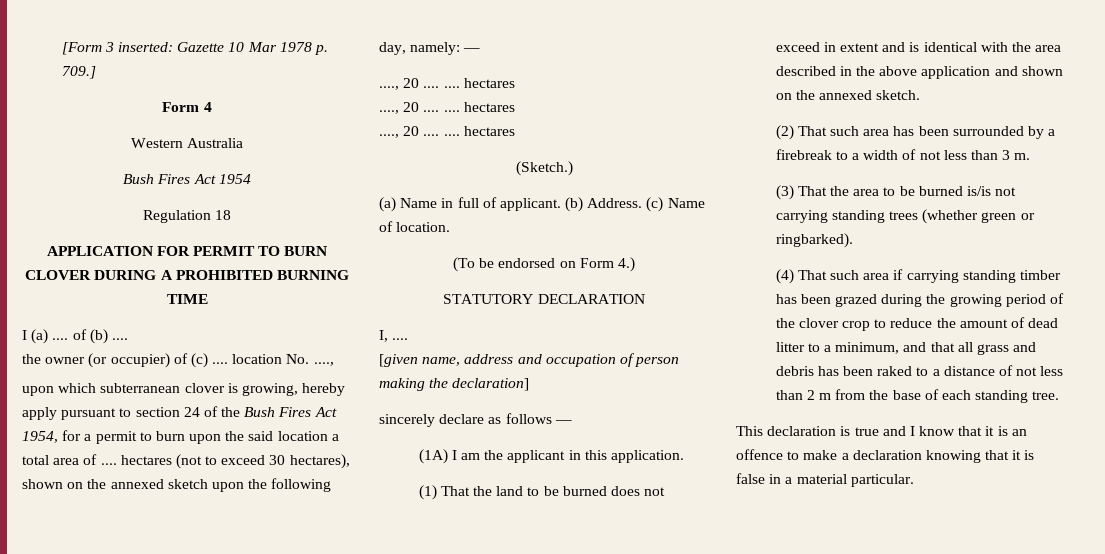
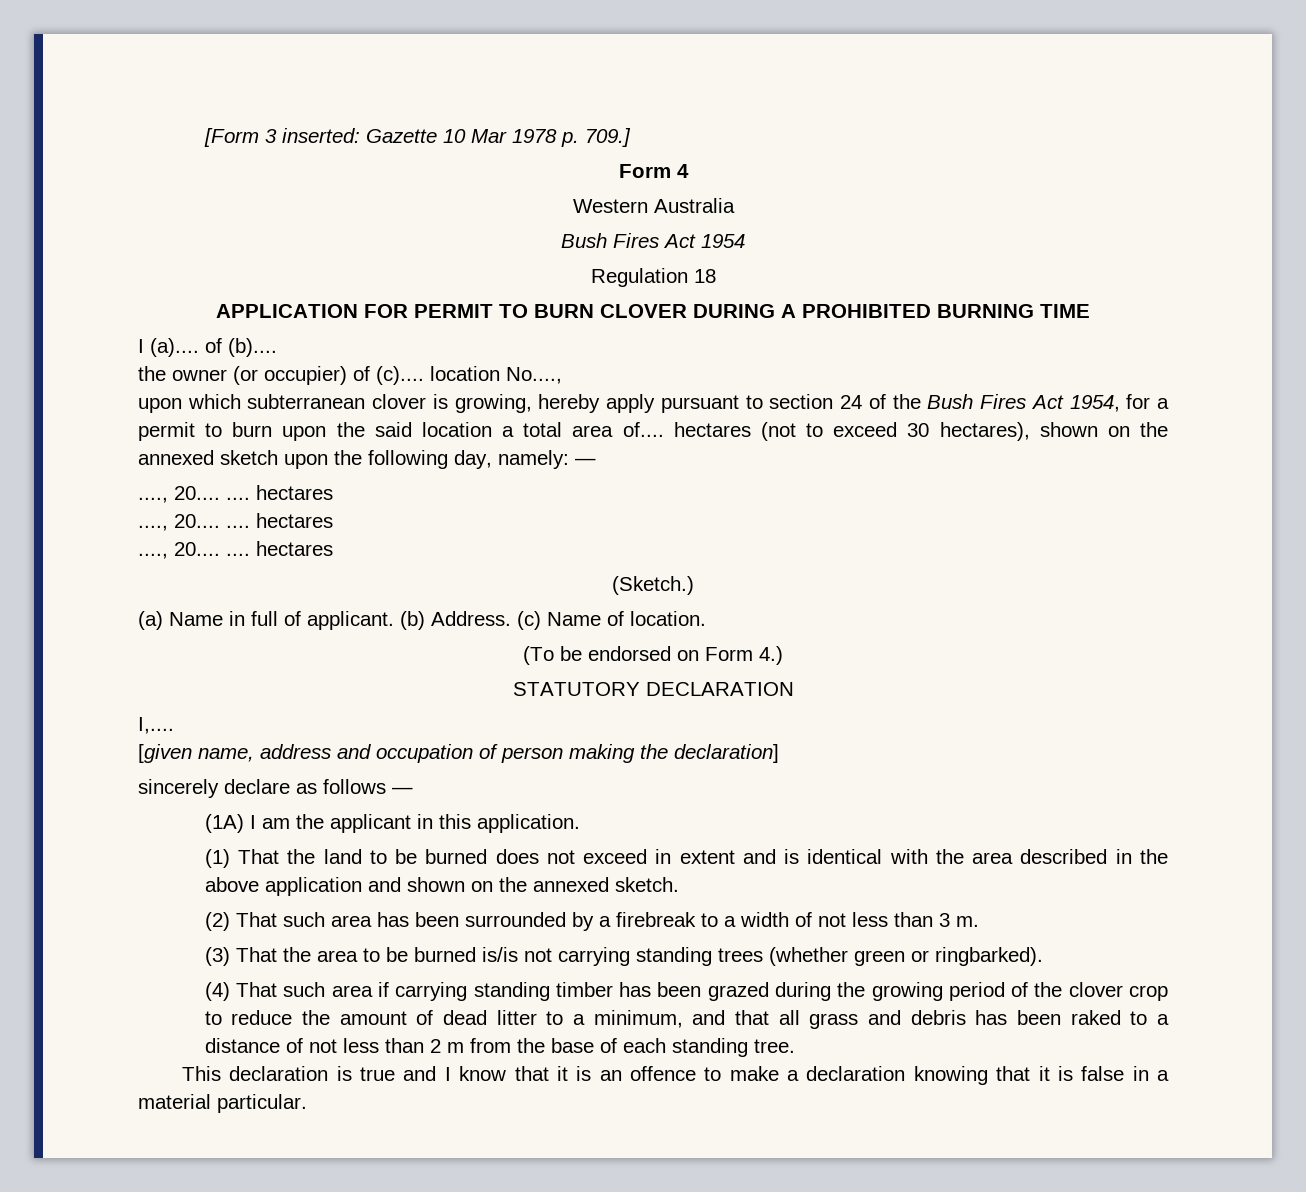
- I (a) .... of (b) ....
+ I (a).... of (b)....
- the owner (or occupier) of (c) .... location No. ....,
+ the owner (or occupier) of (c).... location No....,
- upon which subterranean clover is growing, hereby apply pursuant to section 24 of the Bush Fires Act 1954, for a permit to burn upon the said location a total area of .... hectares (not to exceed 30 hectares), shown on the annexed sketch upon the following day, namely: —
- ...., 20 .... .... hectares
- ...., 20 .... .... hectares
- ...., 20 .... .... hectares
+ upon which subterranean clover is growing, hereby apply pursuant to section 24 of the Bush Fires Act 1954, for a permit to burn upon the said location a total area of.... hectares (not to exceed 30 hectares), shown on the annexed sketch upon the following day, namely: —
+ ...., 20.... .... hectares
+ ...., 20.... .... hectares
+ ...., 20.... .... hectares
- I, ....
+ I,....

